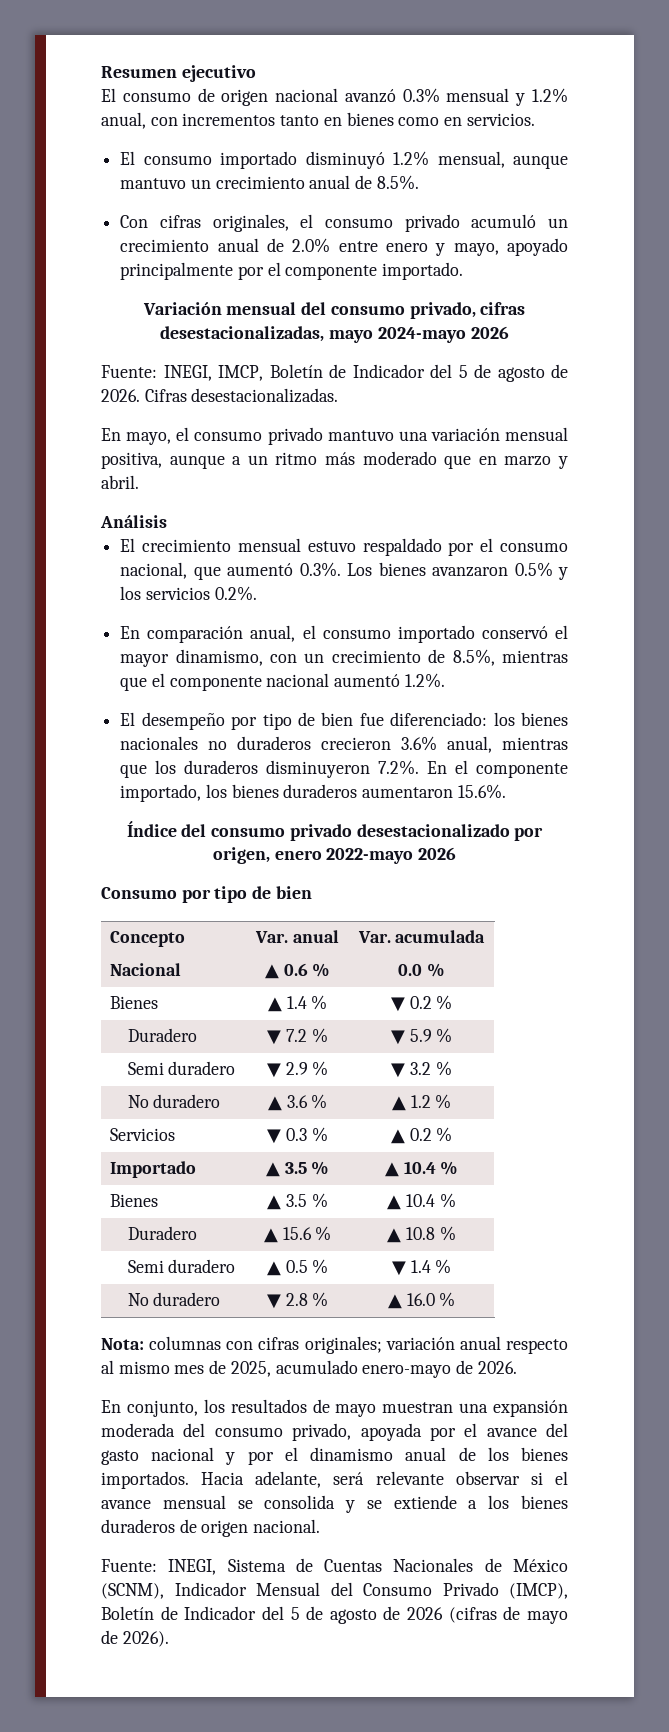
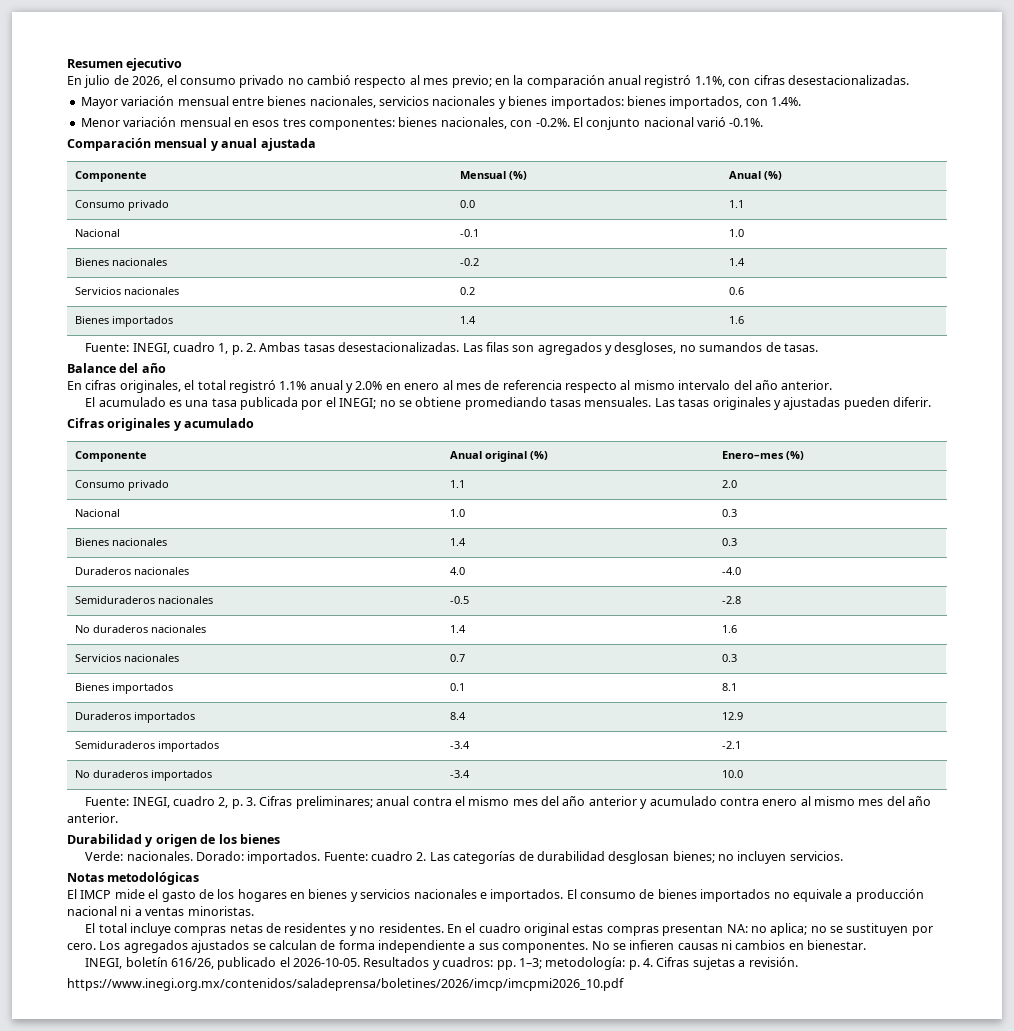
- El consumo de origen nacional avanzó 0.3% mensual y 1.2% anual, con incrementos tanto en bienes como en servicios.
- El consumo importado disminuyó 1.2% mensual, aunque mantuvo un crecimiento anual de 8.5%.
- Con cifras originales, el consumo privado acumuló un crecimiento anual de 2.0% entre enero y mayo, apoyado principalmente por el componente importado.
- Variación mensual del consumo privado, cifras desestacionalizadas, mayo 2024-mayo 2026
- Fuente: INEGI, IMCP, Boletín de Indicador del 5 de agosto de 2026. Cifras desestacionalizadas.
- En mayo, el consumo privado mantuvo una variación mensual positiva, aunque a un ritmo más moderado que en marzo y abril.
- Análisis
- El crecimiento mensual estuvo respaldado por el consumo nacional, que aumentó 0.3%. Los bienes avanzaron 0.5% y los servicios 0.2%.
- En comparación anual, el consumo importado conservó el mayor dinamismo, con un crecimiento de 8.5%, mientras que el componente nacional aumentó 1.2%.
- El desempeño por tipo de bien fue diferenciado: los bienes nacionales no duraderos crecieron 3.6% anual, mientras que los duraderos disminuyeron 7.2%. En el componente importado, los bienes duraderos aumentaron 15.6%.
- Índice del consumo privado desestacionalizado por origen, enero 2022-mayo 2026
- Consumo por tipo de bien
- Concepto | Var. anual | Var. acumulada
- Nacional | ▲ 0.6 % | 0.0 %
- Bienes | ▲ 1.4 % | ▼ 0.2 %
- Duradero | ▼ 7.2 % | ▼ 5.9 %
- Semi duradero | ▼ 2.9 % | ▼ 3.2 %
- No duradero | ▲ 3.6 % | ▲ 1.2 %
- Servicios | ▼ 0.3 % | ▲ 0.2 %
- Importado | ▲ 3.5 % | ▲ 10.4 %
- Bienes | ▲ 3.5 % | ▲ 10.4 %
- Duradero | ▲ 15.6 % | ▲ 10.8 %
- Semi duradero | ▲ 0.5 % | ▼ 1.4 %
- No duradero | ▼ 2.8 % | ▲ 16.0 %
- Nota: columnas con cifras originales; variación anual respecto al mismo mes de 2025, acumulado enero-mayo de 2026.
- En conjunto, los resultados de mayo muestran una expansión moderada del consumo privado, apoyada por el avance del gasto nacional y por el dinamismo anual de los bienes importados. Hacia adelante, será relevante observar si el avance mensual se consolida y se extiende a los bienes duraderos de origen nacional.
- Fuente: INEGI, Sistema de Cuentas Nacionales de México (SCNM), Indicador Mensual del Consumo Privado (IMCP), Boletín de Indicador del 5 de agosto de 2026 (cifras de mayo de 2026).
+ En julio de 2026, el consumo privado no cambió respecto al mes previo; en la comparación anual registró 1.1%, con cifras desestacionalizadas.
+ Mayor variación mensual entre bienes nacionales, servicios nacionales y bienes importados: bienes importados, con 1.4%.
+ Menor variación mensual en esos tres componentes: bienes nacionales, con -0.2%. El conjunto nacional varió -0.1%.
+ Comparación mensual y anual ajustada
+ Componente | Mensual (%) | Anual (%)
+ Consumo privado | 0.0 | 1.1
+ Nacional | -0.1 | 1.0
+ Bienes nacionales | -0.2 | 1.4
+ Servicios nacionales | 0.2 | 0.6
+ Bienes importados | 1.4 | 1.6
+ Fuente: INEGI, cuadro 1, p. 2. Ambas tasas desestacionalizadas. Las filas son agregados y desgloses, no sumandos de tasas.
+ Balance del año
+ En cifras originales, el total registró 1.1% anual y 2.0% en enero al mes de referencia respecto al mismo intervalo del año anterior.
+ El acumulado es una tasa publicada por el INEGI; no se obtiene promediando tasas mensuales. Las tasas originales y ajustadas pueden diferir.
+ Cifras originales y acumulado
+ Componente | Anual original (%) | Enero–mes (%)
+ Consumo privado | 1.1 | 2.0
+ Nacional | 1.0 | 0.3
+ Bienes nacionales | 1.4 | 0.3
+ Duraderos nacionales | 4.0 | -4.0
+ Semiduraderos nacionales | -0.5 | -2.8
+ No duraderos nacionales | 1.4 | 1.6
+ Servicios nacionales | 0.7 | 0.3
+ Bienes importados | 0.1 | 8.1
+ Duraderos importados | 8.4 | 12.9
+ Semiduraderos importados | -3.4 | -2.1
+ No duraderos importados | -3.4 | 10.0
+ Fuente: INEGI, cuadro 2, p. 3. Cifras preliminares; anual contra el mismo mes del año anterior y acumulado contra enero al mismo mes del año anterior.
+ Durabilidad y origen de los bienes
+ Verde: nacionales. Dorado: importados. Fuente: cuadro 2. Las categorías de durabilidad desglosan bienes; no incluyen servicios.
+ Notas metodológicas
+ El IMCP mide el gasto de los hogares en bienes y servicios nacionales e importados. El consumo de bienes importados no equivale a producción nacional ni a ventas minoristas.
+ El total incluye compras netas de residentes y no residentes. En el cuadro original estas compras presentan NA: no aplica; no se sustituyen por cero. Los agregados ajustados se calculan de forma independiente a sus componentes. No se infieren causas ni cambios en bienestar.
+ INEGI, boletín 616/26, publicado el 2026-10-05. Resultados y cuadros: pp. 1–3; metodología: p. 4. Cifras sujetas a revisión.
+ https://www.inegi.org.mx/contenidos/saladeprensa/boletines/2026/imcp/imcpmi2026_10.pdf

